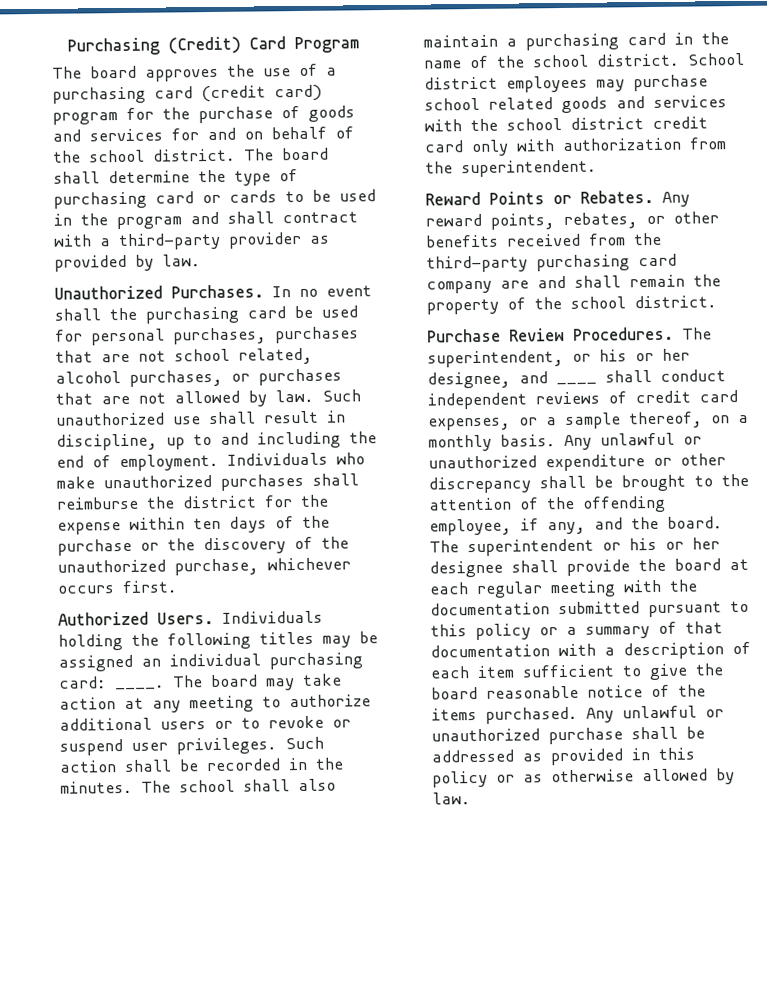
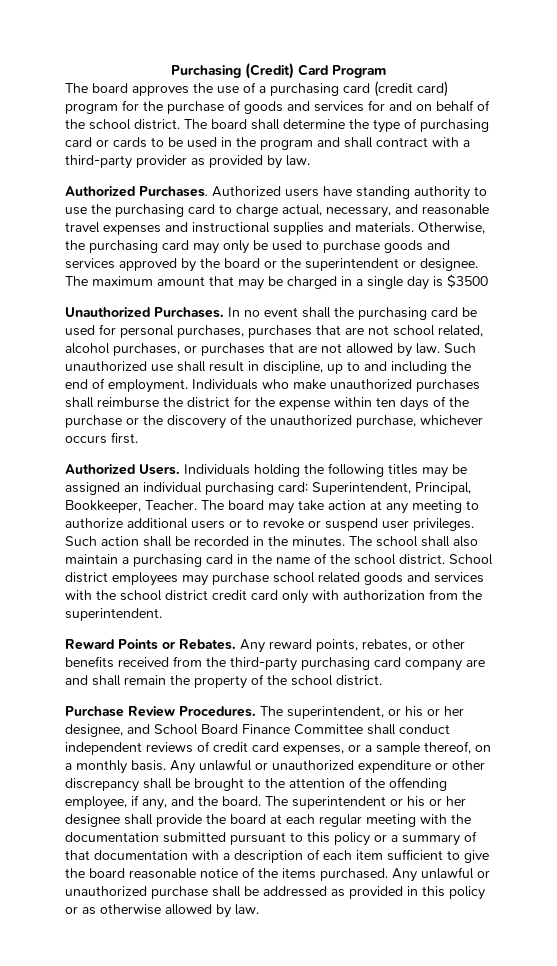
+ Authorized Purchases. Authorized users have standing authority to use the purchasing card to charge actual, necessary, and reasonable travel expenses and instructional supplies and materials. Otherwise, the purchasing card may only be used to purchase goods and services approved by the board or the superintendent or designee. The maximum amount that may be charged in a single day is $3500
- Individuals holding the following titles may be assigned an individual purchasing card: ____.
+ Individuals holding the following titles may be assigned an individual purchasing card: Superintendent, Principal, Bookkeeper, Teacher.
- The superintendent, or his or her designee, and ____ shall conduct independent reviews of credit card expenses, or a sample thereof, on a monthly basis.
+ The superintendent, or his or her designee, and School Board Finance Committee shall conduct independent reviews of credit card expenses, or a sample thereof, on a monthly basis.

